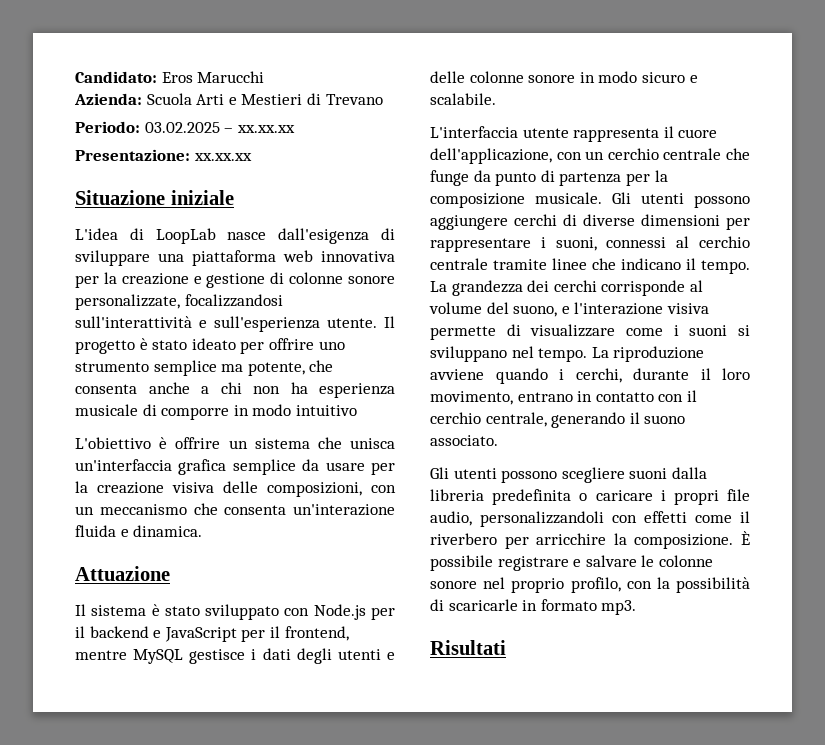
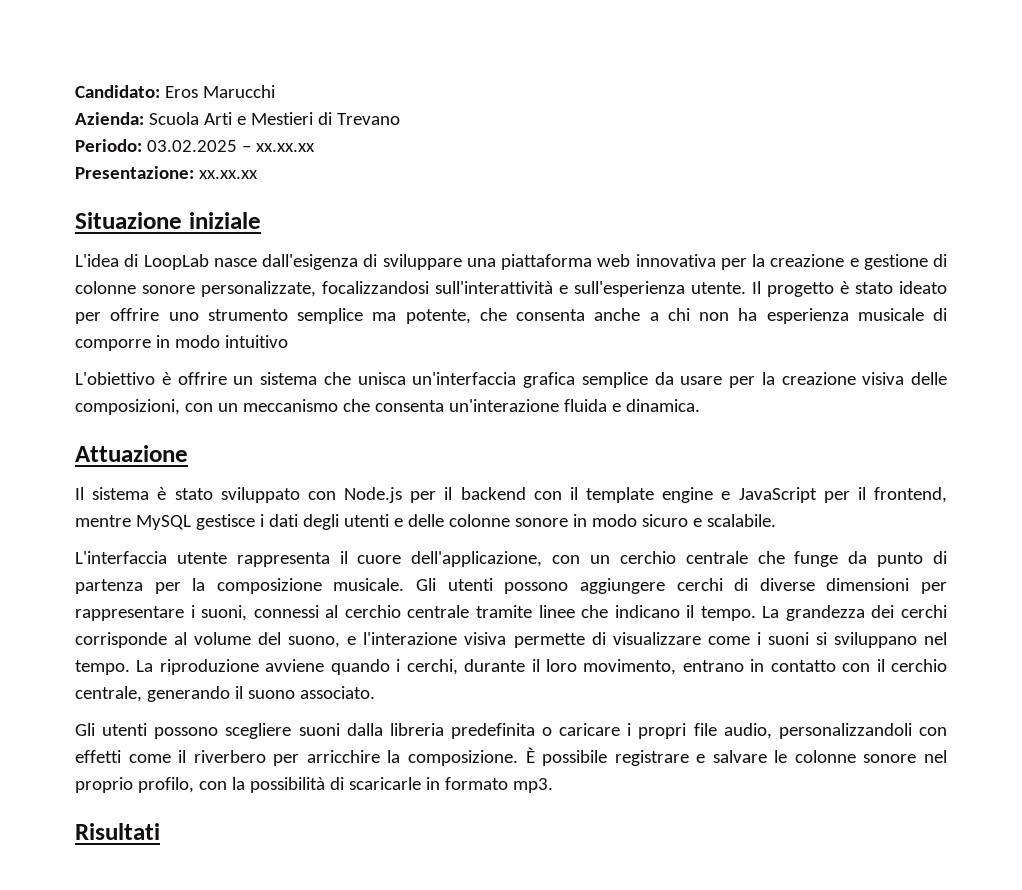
- Il sistema è stato sviluppato con Node.js per il backend e JavaScript per il frontend, mentre MySQL gestisce i dati degli utenti e delle colonne sonore in modo sicuro e scalabile.
+ Il sistema è stato sviluppato con Node.js per il backend con il template engine e JavaScript per il frontend, mentre MySQL gestisce i dati degli utenti e delle colonne sonore in modo sicuro e scalabile.

